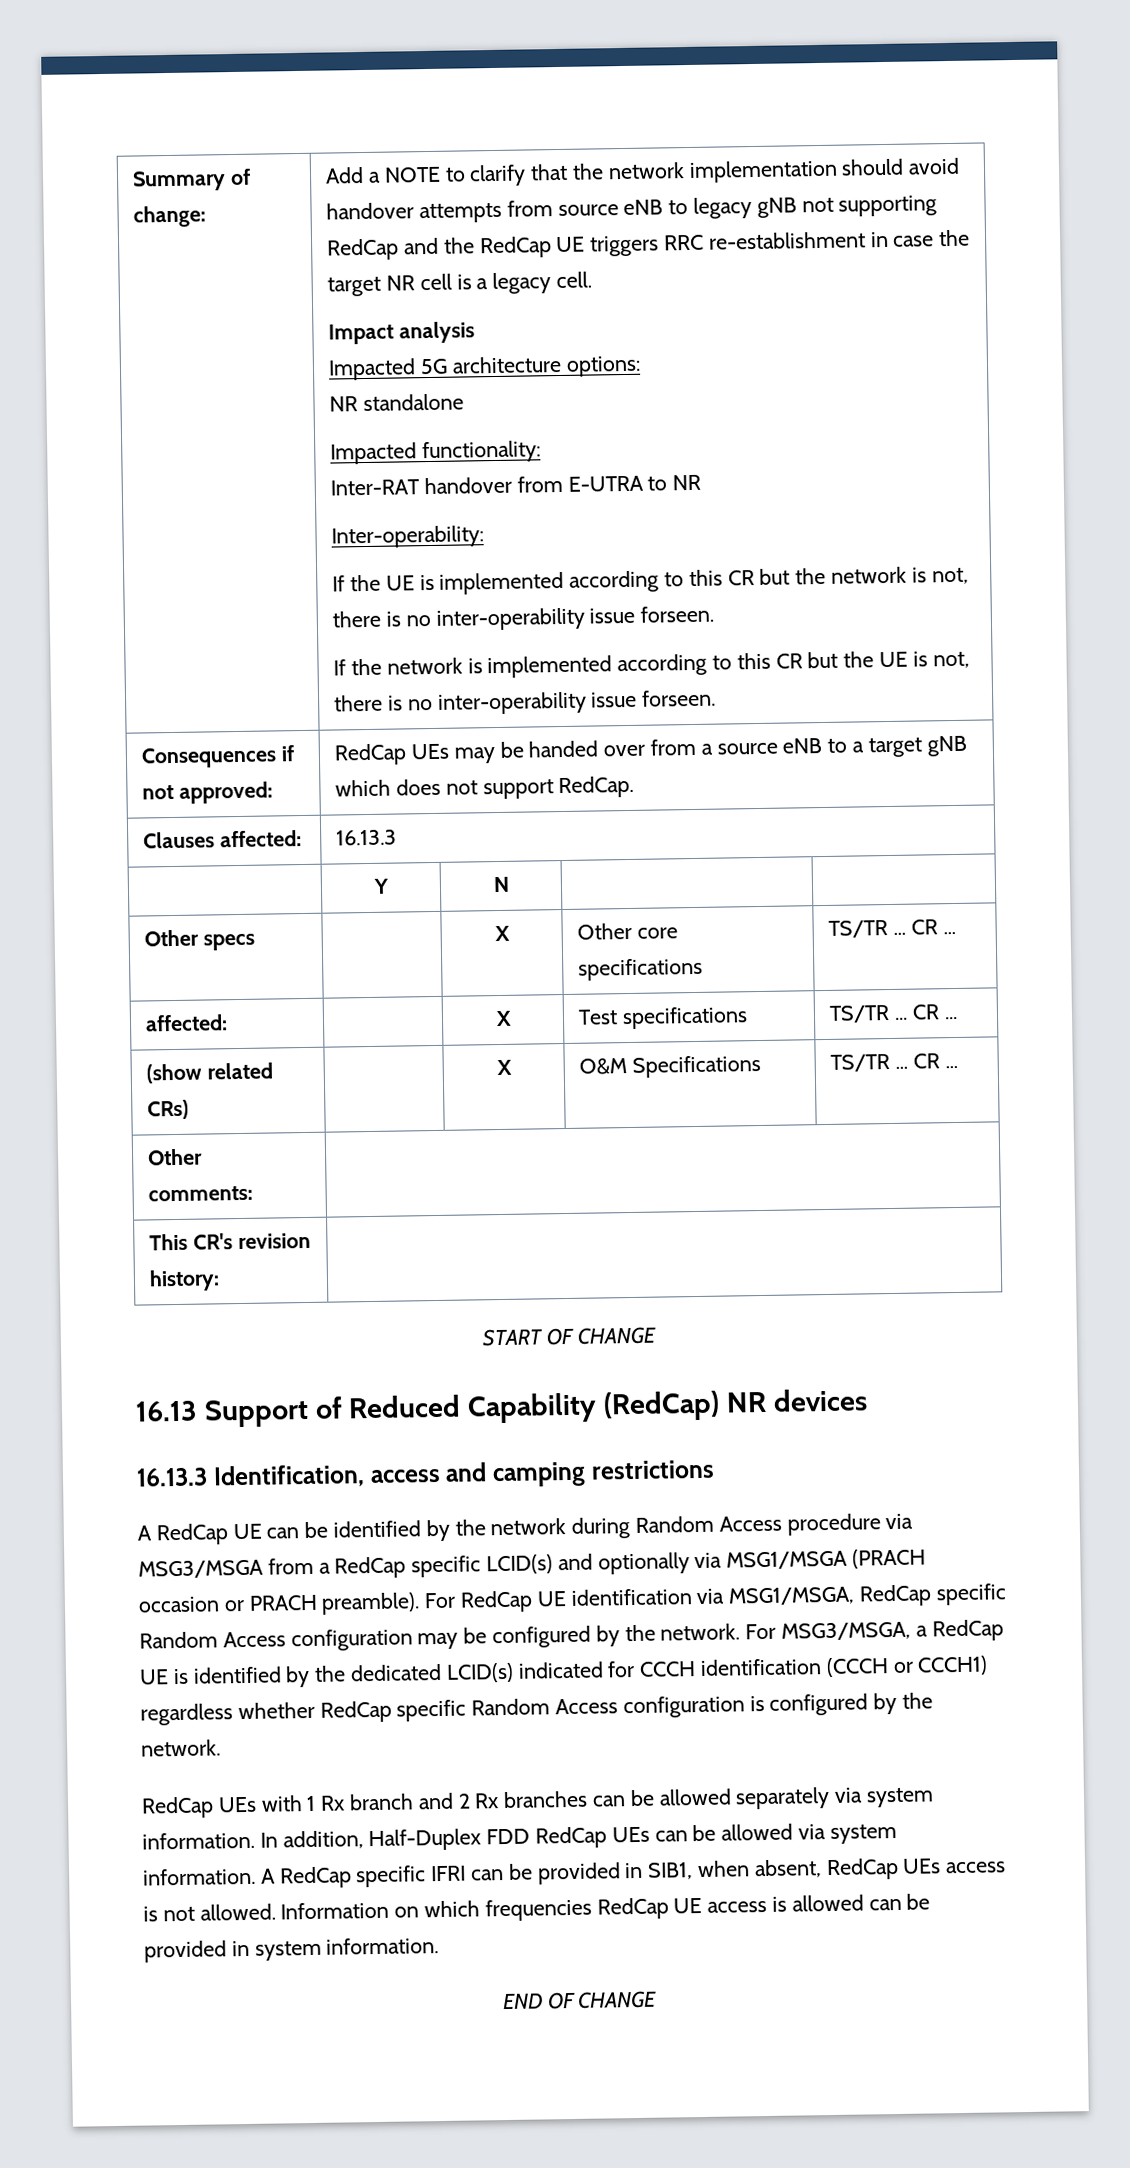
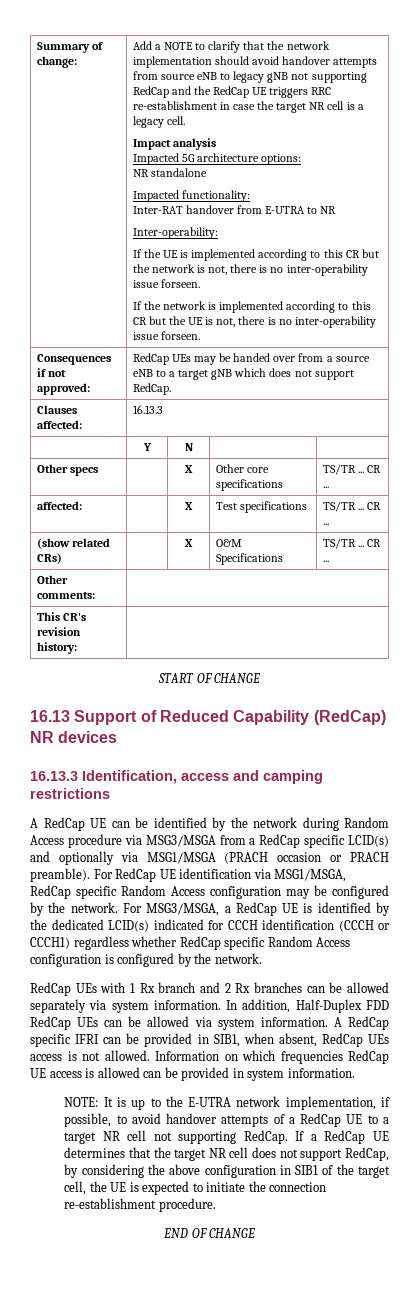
+ NOTE: It is up to the E-UTRA network implementation, if possible, to avoid handover attempts of a RedCap UE to a target NR cell not supporting RedCap. If a RedCap UE determines that the target NR cell does not support RedCap, by considering the above configuration in SIB1 of the target cell, the UE is expected to initiate the connection re-establishment procedure.

